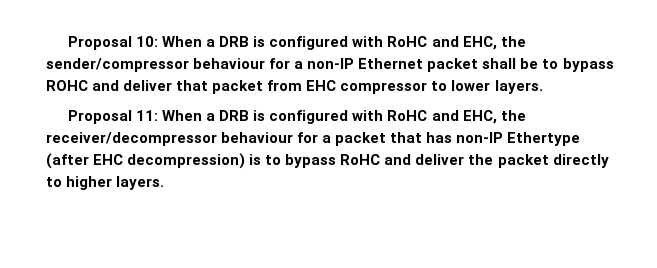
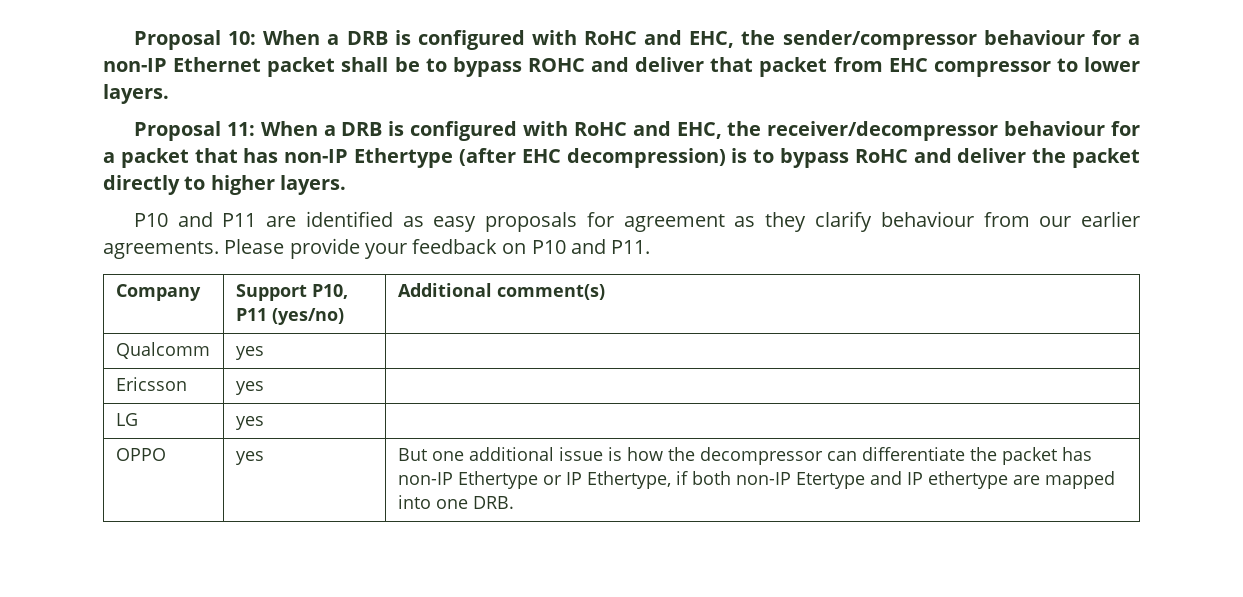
+ P10 and P11 are identified as easy proposals for agreement as they clarify behaviour from our earlier agreements. Please provide your feedback on P10 and P11.
+ Company | Support P10, P11 (yes/no) | Additional comment(s)
+ Qualcomm | yes |
+ Ericsson | yes |
+ LG | yes |
+ OPPO | yes | But one additional issue is how the decompressor can differentiate the packet has non-IP Ethertype or IP Ethertype, if both non-IP Etertype and IP ethertype are mapped into one DRB.

